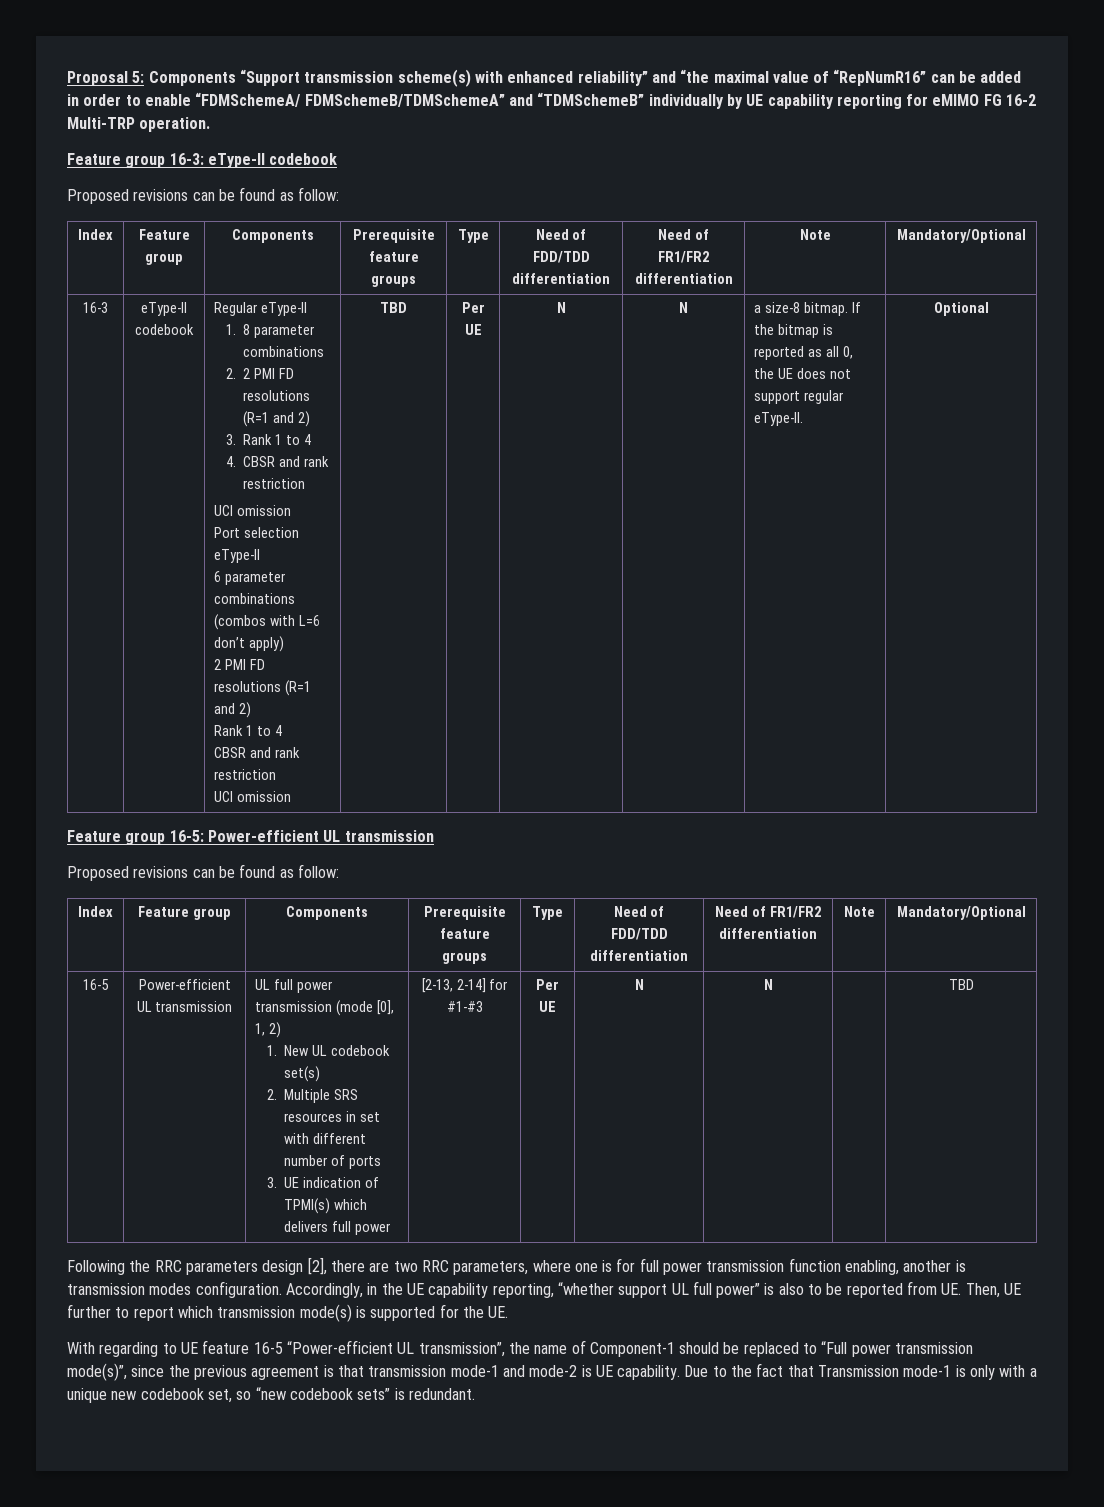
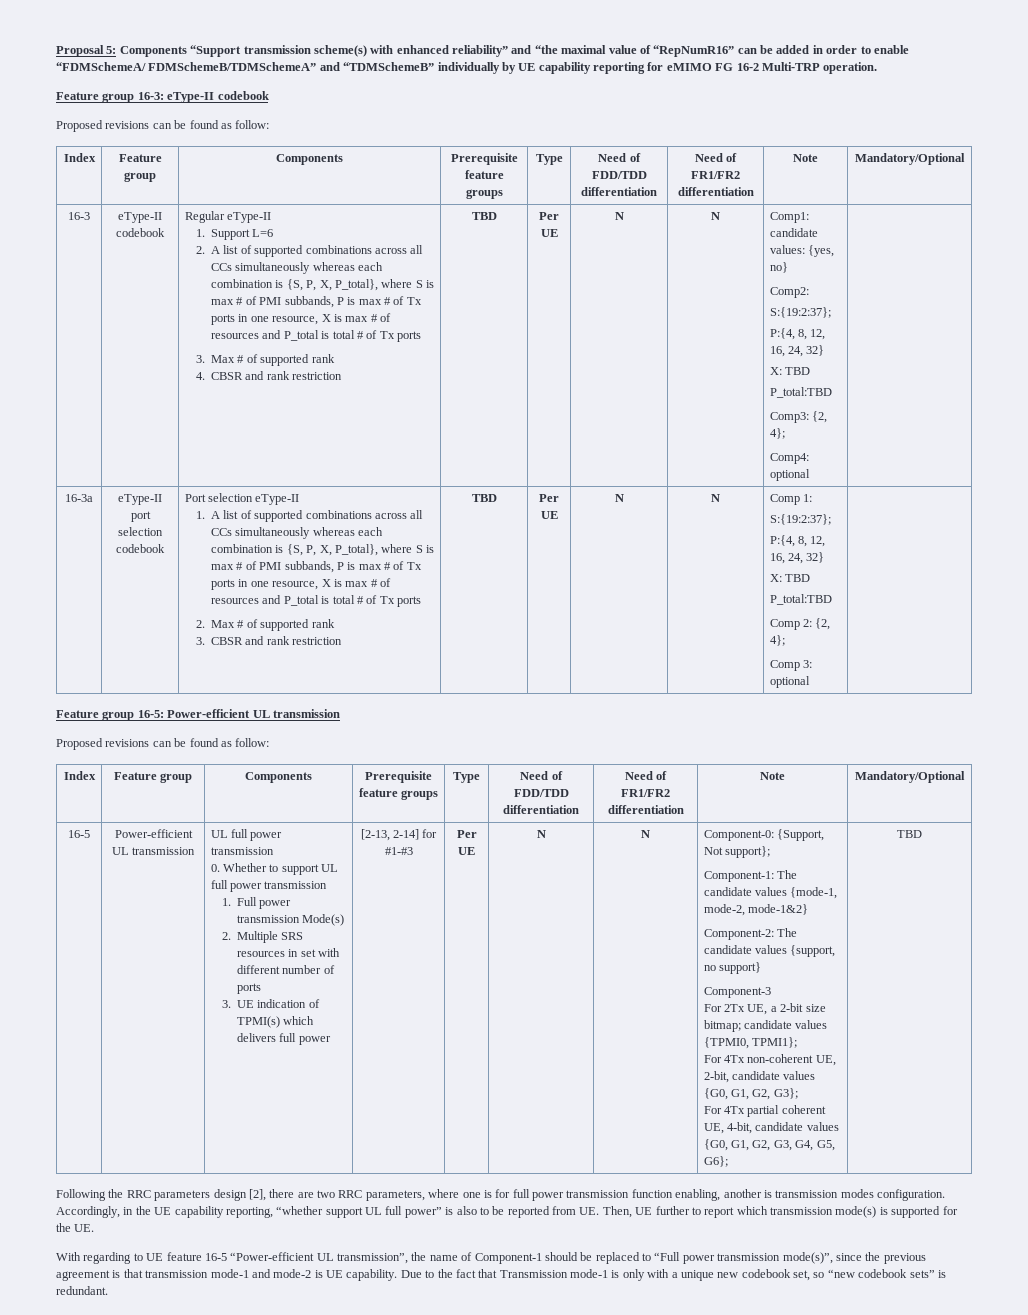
- 1. 8 parameter combinations
- 2. 2 PMI FD resolutions (R=1 and 2)
- 3. Rank 1 to 4
+ 1. Support L=6
+ 2. A list of supported combinations across all CCs simultaneously whereas each combination is {S, P, X, P_total}, where S is max # of PMI subbands, P is max # of Tx ports in one resource, X is max # of resources and P_total is total # of Tx ports
+ 3. Max # of supported rank
- 4. CBSR and rank restriction
- UCI omission
- Port selection eType-II
- 6 parameter combinations (combos with L=6 don’t apply)
- 2 PMI FD resolutions (R=1 and 2)
- Rank 1 to 4
- CBSR and rank restriction
- UCI omission | TBD | Per UE | N | N | a size-8 bitmap. If the bitmap is reported as all 0, the UE does not support regular eType-II. | Optional
+ 4. CBSR and rank restriction | TBD | Per UE | N | N | Comp1: candidate values: {yes, no}
+ Comp2:
+ S:{19:2:37};
+ P:{4, 8, 12, 16, 24, 32}
+ X: TBD
+ P_total:TBD
+ Comp3: {2, 4};
+ Comp4: optional |
+ 16-3a | eType-II port selection codebook | Port selection eType-II
+ 1. A list of supported combinations across all CCs simultaneously whereas each combination is {S, P, X, P_total}, where S is max # of PMI subbands, P is max # of Tx ports in one resource, X is max # of resources and P_total is total # of Tx ports
+ 2. Max # of supported rank
+ 3. CBSR and rank restriction | TBD | Per UE | N | N | Comp 1:
+ S:{19:2:37};
+ P:{4, 8, 12, 16, 24, 32}
+ X: TBD
+ P_total:TBD
+ Comp 2: {2, 4};
+ Comp 3: optional
- Power-efficient UL transmission | UL full power transmission (mode [0], 1, 2)
- 1. New UL codebook set(s)
+ Power-efficient UL transmission | UL full power transmission
+ 0. Whether to support UL full power transmission
+ 1. Full power transmission Mode(s)
+ Component-0: {Support, Not support};
+ Component-1: The candidate values {mode-1, mode-2, mode-1&2}
+ Component-2: The candidate values {support, no support}
+ Component-3
+ For 2Tx UE, a 2-bit size bitmap; candidate values {TPMI0, TPMI1};
+ For 4Tx non-coherent UE, 2-bit, candidate values {G0, G1, G2, G3};
+ For 4Tx partial coherent UE, 4-bit, candidate values {G0, G1, G2, G3, G4, G5, G6};

